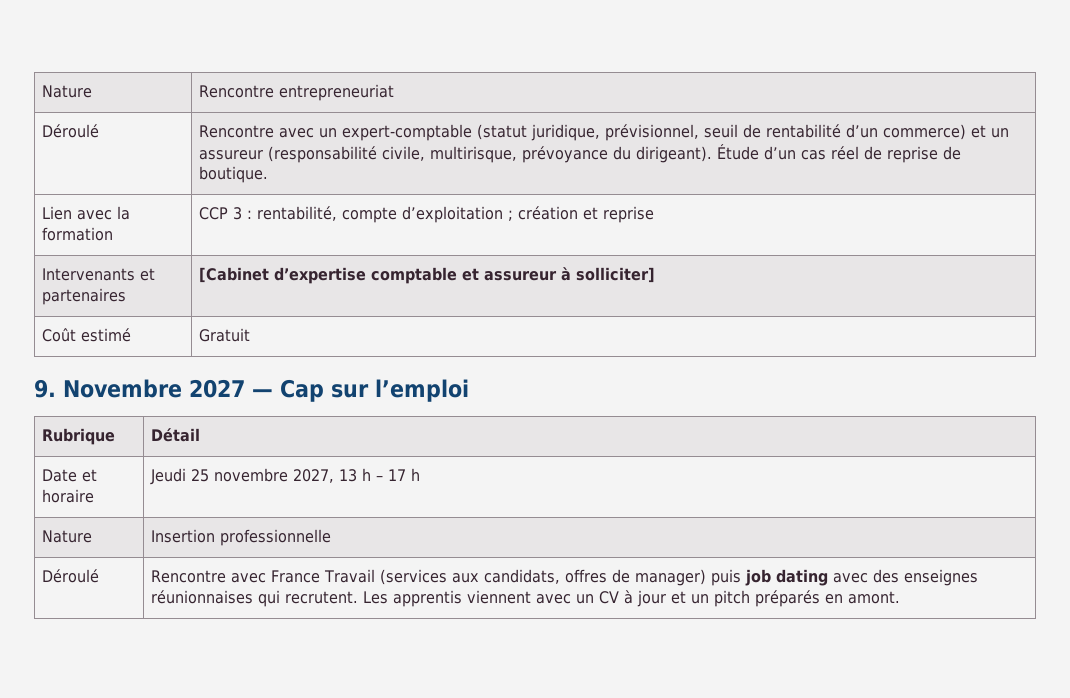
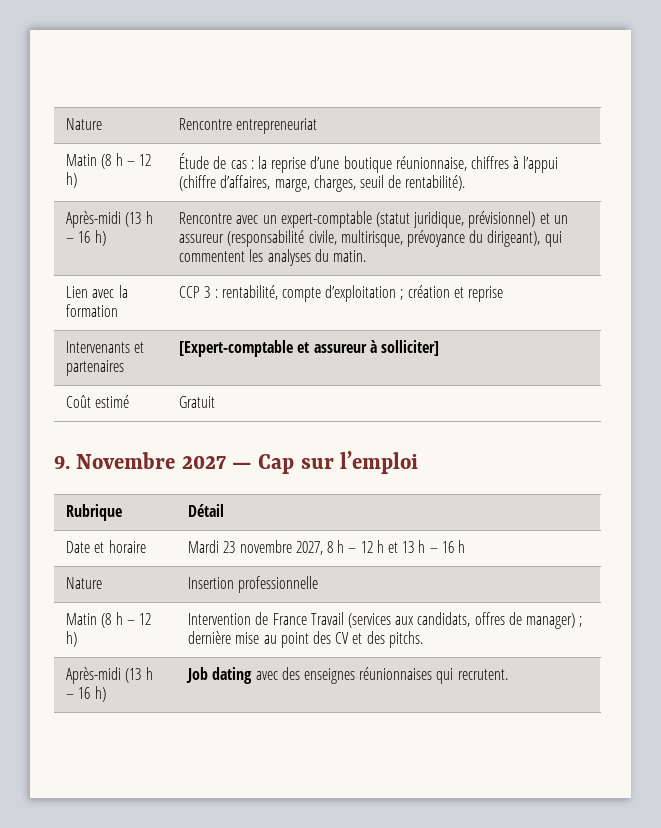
- Déroulé | Rencontre avec un expert-comptable (statut juridique, prévisionnel, seuil de rentabilité d’un commerce) et un assureur (responsabilité civile, multirisque, prévoyance du dirigeant). Étude d’un cas réel de reprise de boutique.
+ Matin (8 h – 12 h) | Étude de cas : la reprise d’une boutique réunionnaise, chiffres à l’appui (chiffre d’affaires, marge, charges, seuil de rentabilité).
+ Après-midi (13 h – 16 h) | Rencontre avec un expert-comptable (statut juridique, prévisionnel) et un assureur (responsabilité civile, multirisque, prévoyance du dirigeant), qui commentent les analyses du matin.
- Intervenants et partenaires | [Cabinet d’expertise comptable et assureur à solliciter]
+ Intervenants et partenaires | [Expert-comptable et assureur à solliciter]
- Date et horaire | Jeudi 25 novembre 2027, 13 h – 17 h
+ Date et horaire | Mardi 23 novembre 2027, 8 h – 12 h et 13 h – 16 h
- Déroulé | Rencontre avec France Travail (services aux candidats, offres de manager) puis job dating avec des enseignes réunionnaises qui recrutent. Les apprentis viennent avec un CV à jour et un pitch préparés en amont.
+ Matin (8 h – 12 h) | Intervention de France Travail (services aux candidats, offres de manager) ; dernière mise au point des CV et des pitchs.
+ Après-midi (13 h – 16 h) | Job dating avec des enseignes réunionnaises qui recrutent.

